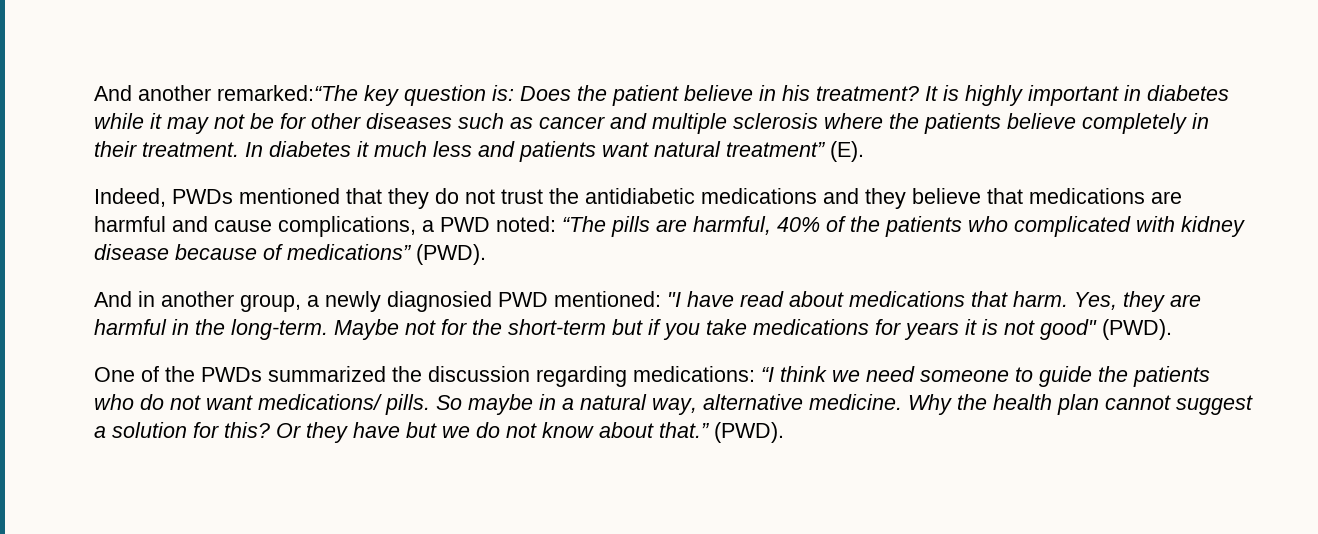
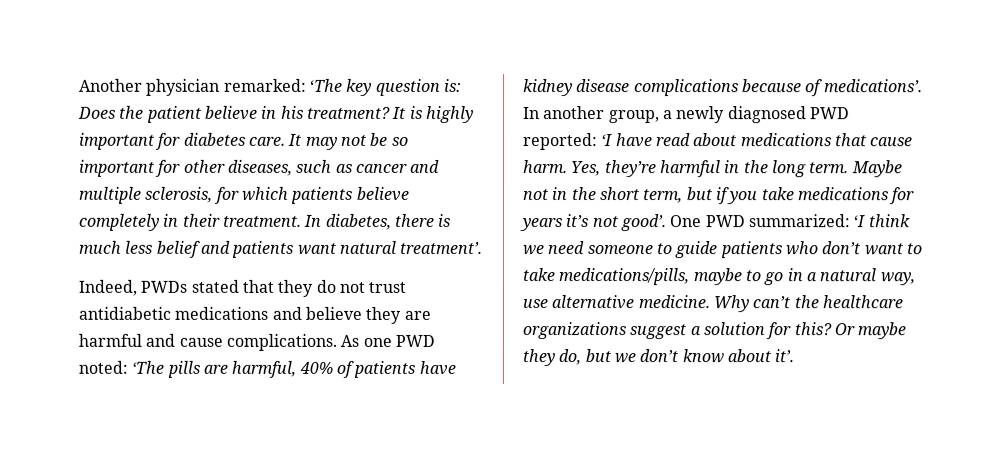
- And another remarked:“The key question is: Does the patient believe in his treatment?
+ Another physician remarked: ‘The key question is: Does the patient believe in his treatment?
- It is highly important in diabetes while it may not be for other diseases such as cancer and multiple sclerosis where the patients believe completely in their treatment.
+ It is highly important for diabetes care. It may not be so important for other diseases, such as cancer and multiple sclerosis, for which patients believe completely in their treatment.
- In diabetes it much less and patients want natural treatment” (E).
+ In diabetes, there is much less belief and patients want natural treatment’.
- Indeed, PWDs mentioned that they do not trust the antidiabetic medications and they believe that medications are harmful and cause complications, a PWD noted: “The pills are harmful, 40% of the patients who complicated with kidney disease because of medications” (PWD).
- And in another group, a newly diagnosied PWD mentioned: "I have read about medications that harm.
+ Indeed, PWDs stated that they do not trust antidiabetic medications and believe they are harmful and cause complications. As one PWD noted: ‘The pills are harmful, 40% of patients have kidney disease complications because of medications’. In another group, a newly diagnosed PWD reported: ‘I have read about medications that cause harm.
- Yes, they are harmful in the long-term. Maybe not for the short-term but if you take medications for years it is not good" (PWD).
- One of the PWDs summarized the discussion regarding medications: “I think we need someone to guide the patients who do not want medications/ pills. So maybe in a natural way, alternative medicine.
+ Yes, they’re harmful in the long term. Maybe not in the short term, but if you take medications for years it’s not good’. One PWD summarized: ‘I think we need someone to guide patients who don’t want to take medications/pills, maybe to go in a natural way, use alternative medicine.
- Why the health plan cannot suggest a solution for this?
+ Why can’t the healthcare organizations suggest a solution for this?
- Or they have but we do not know about that.” (PWD).
+ Or maybe they do, but we don’t know about it’.

